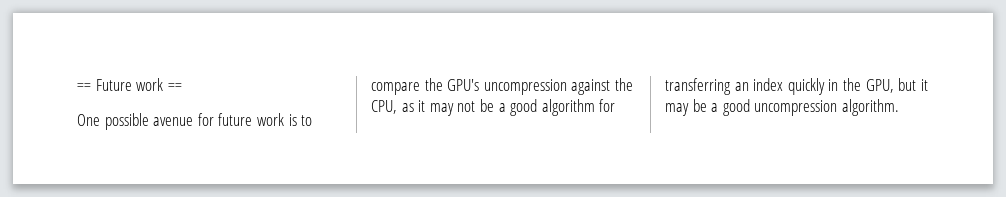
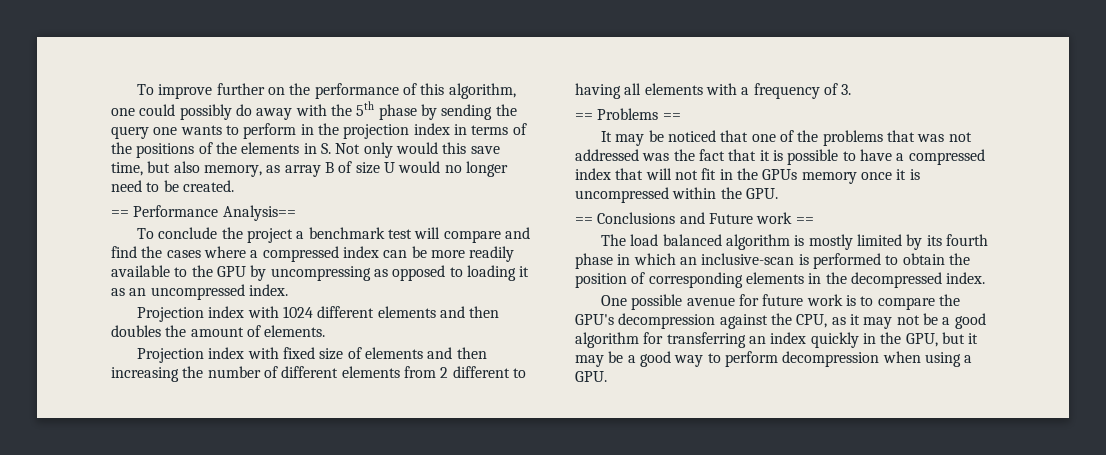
- == Future work ==
+ To improve further on the performance of this algorithm, one could possibly do away with the 5th phase by sending the query one wants to perform in the projection index in terms of the positions of the elements in S. Not only would this save time, but also memory, as array B of size U would no longer need to be created.
+ == Performance Analysis==
+ To conclude the project a benchmark test will compare and find the cases where a compressed index can be more readily available to the GPU by uncompressing as opposed to loading it as an uncompressed index.
+ Projection index with 1024 different elements and then doubles the amount of elements.
+ Projection index with fixed size of elements and then increasing the number of different elements from 2 different to having all elements with a frequency of 3.
+ == Problems ==
+ It may be noticed that one of the problems that was not addressed was the fact that it is possible to have a compressed index that will not fit in the GPUs memory once it is uncompressed within the GPU.
+ == Conclusions and Future work ==
+ The load balanced algorithm is mostly limited by its fourth phase in which an inclusive-scan is performed to obtain the position of corresponding elements in the decompressed index.
- One possible avenue for future work is to compare the GPU's uncompression against the CPU, as it may not be a good algorithm for transferring an index quickly in the GPU, but it may be a good uncompression algorithm.
+ One possible avenue for future work is to compare the GPU's decompression against the CPU, as it may not be a good algorithm for transferring an index quickly in the GPU, but it may be a good way to perform decompression when using a GPU.

